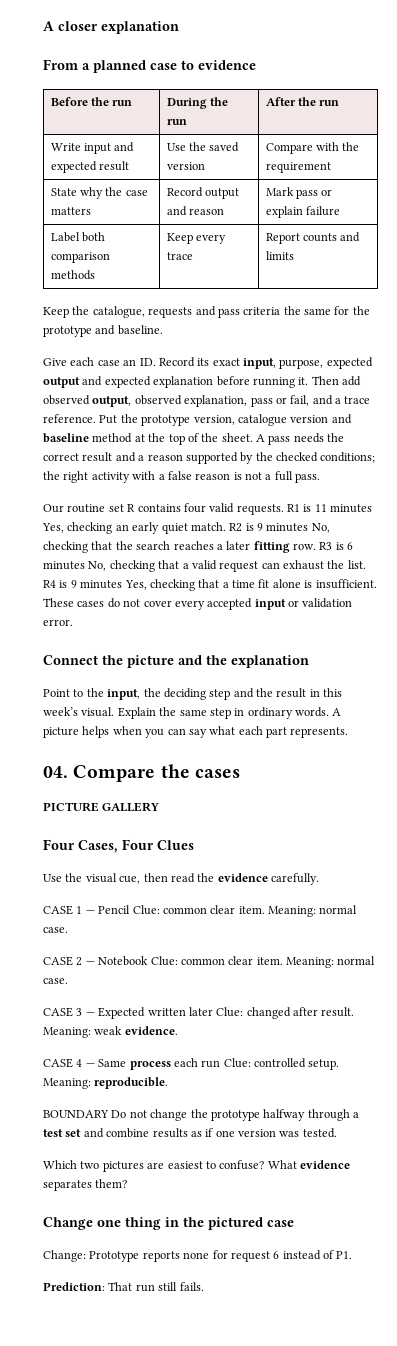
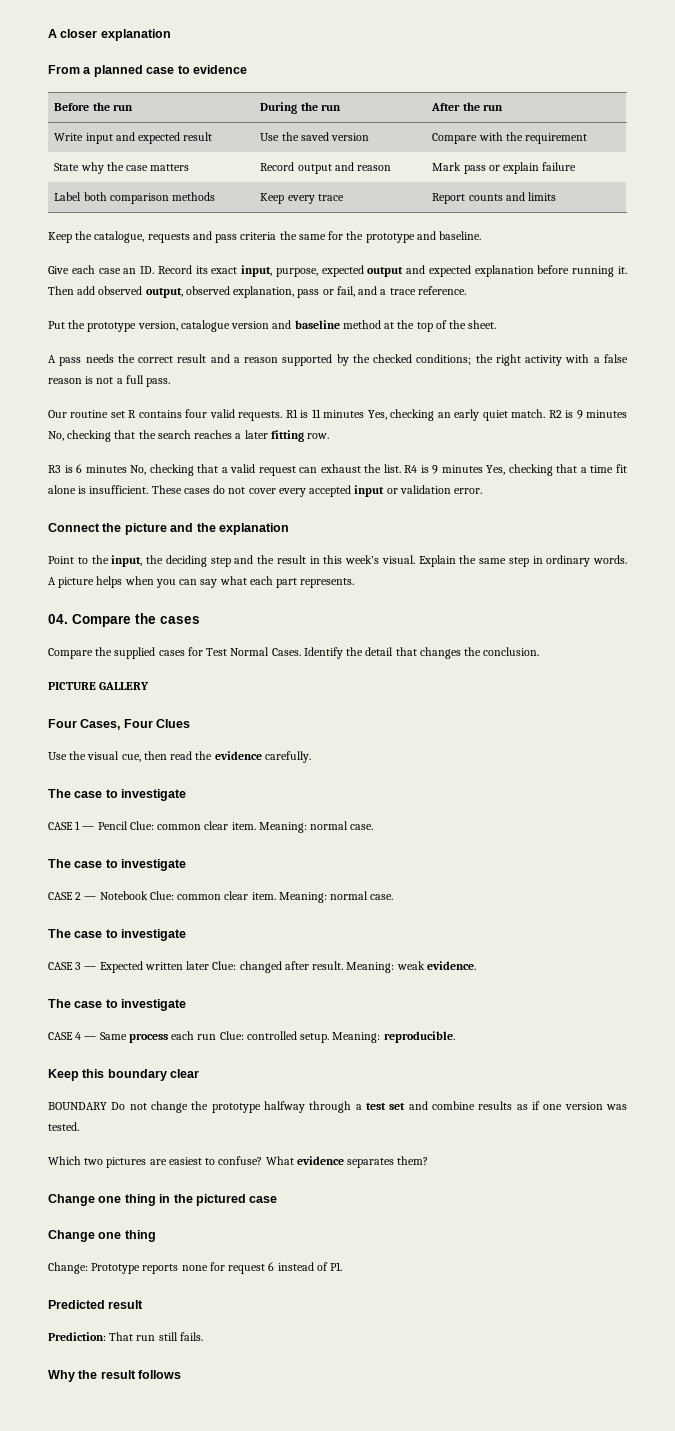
- Then add observed output, observed explanation, pass or fail, and a trace reference. Put the prototype version, catalogue version and baseline method at the top of the sheet. A pass needs the correct result and a reason supported by the checked conditions; the right activity with a false reason is not a full pass.
+ Then add observed output, observed explanation, pass or fail, and a trace reference.
+ Put the prototype version, catalogue version and baseline method at the top of the sheet.
+ A pass needs the correct result and a reason supported by the checked conditions; the right activity with a false reason is not a full pass.
- R2 is 9 minutes No, checking that the search reaches a later fitting row. R3 is 6 minutes No, checking that a valid request can exhaust the list.
+ R2 is 9 minutes No, checking that the search reaches a later fitting row.
+ R3 is 6 minutes No, checking that a valid request can exhaust the list.
+ Compare the supplied cases for Test Normal Cases. Identify the detail that changes the conclusion.
  Use the visual cue, then read the evidence carefully.
+ The case to investigate
  CASE 1 — Pencil Clue: common clear item. Meaning: normal case.
+ The case to investigate
  CASE 2 — Notebook Clue: common clear item. Meaning: normal case.
+ The case to investigate
  Meaning: weak evidence.
+ The case to investigate
+ Keep this boundary clear
  Change one thing in the pictured case
+ Change one thing
+ Predicted result
+ Why the result follows

